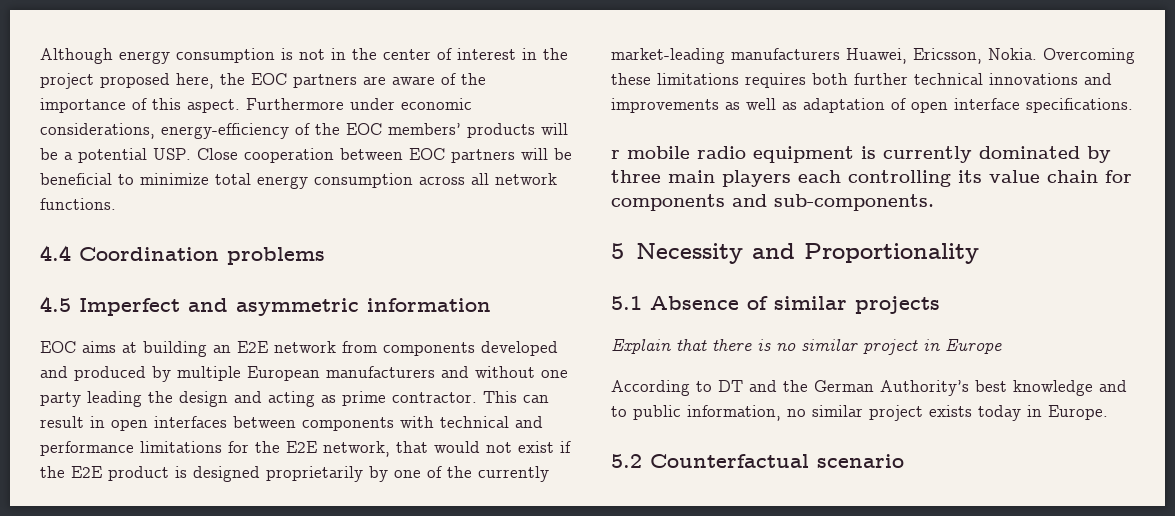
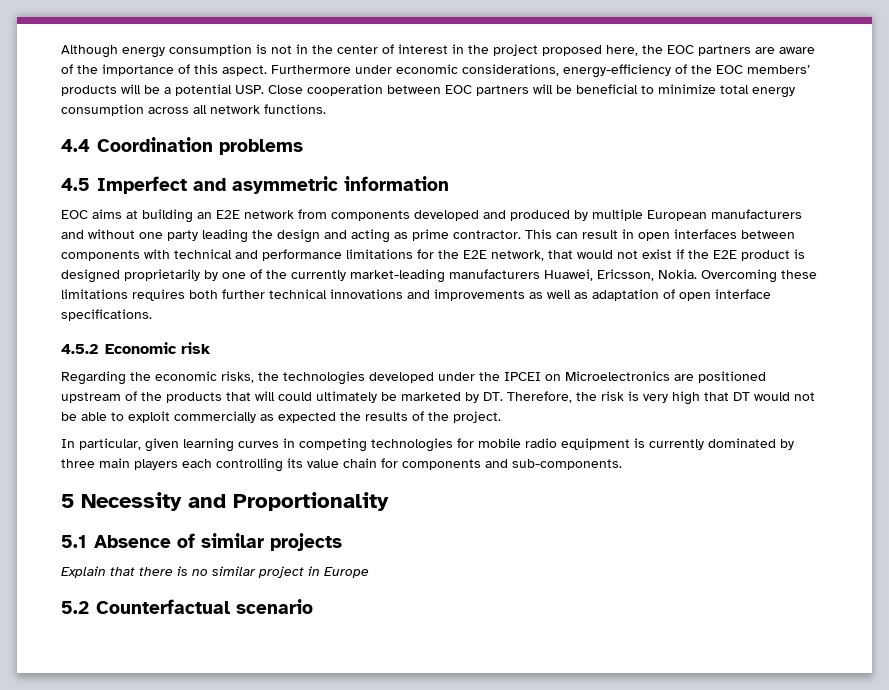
- r mobile radio equipment is currently dominated by three main players each controlling its value chain for components and sub-components.
+ 4.5.2 Economic risk
+ Regarding the economic risks, the technologies developed under the IPCEI on Microelectronics are positioned upstream of the products that will could ultimately be marketed by DT. Therefore, the risk is very high that DT would not be able to exploit commercially as expected the results of the project.
+ In particular, given learning curves in competing technologies for mobile radio equipment is currently dominated by three main players each controlling its value chain for components and sub-components.
- According to DT and the German Authority’s best knowledge and to public information, no similar project exists today in Europe.

